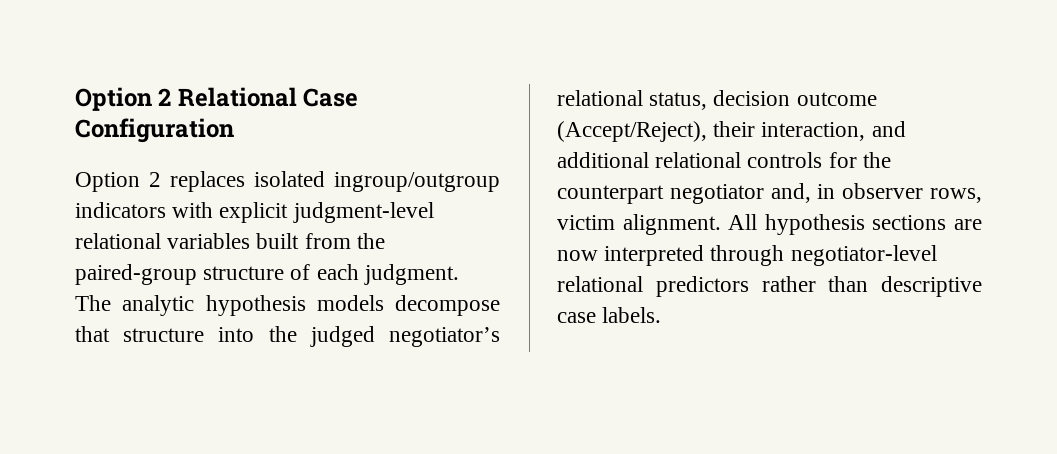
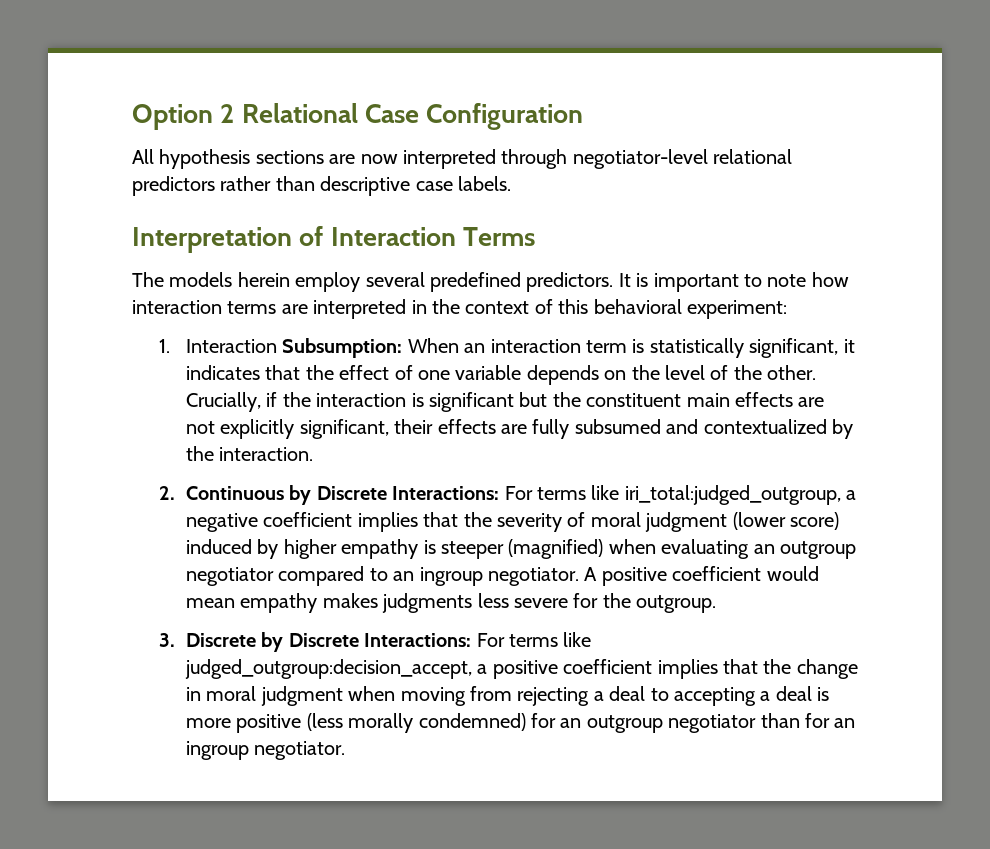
- Option 2 replaces isolated ingroup/outgroup indicators with explicit judgment-level relational variables built from the paired-group structure of each judgment. The analytic hypothesis models decompose that structure into the judged negotiator’s relational status, decision outcome (Accept/Reject), their interaction, and additional relational controls for the counterpart negotiator and, in observer rows, victim alignment.
+ Interpretation of Interaction Terms
+ The models herein employ several predefined predictors. It is important to note how interaction terms are interpreted in the context of this behavioral experiment:
+ 1. Interaction Subsumption: When an interaction term is statistically significant, it indicates that the effect of one variable depends on the level of the other. Crucially, if the interaction is significant but the constituent main effects are not explicitly significant, their effects are fully subsumed and contextualized by the interaction.
+ 2. Continuous by Discrete Interactions: For terms like iri_total:judged_outgroup, a negative coefficient implies that the severity of moral judgment (lower score) induced by higher empathy is steeper (magnified) when evaluating an outgroup negotiator compared to an ingroup negotiator. A positive coefficient would mean empathy makes judgments less severe for the outgroup.
+ 3. Discrete by Discrete Interactions: For terms like judged_outgroup:decision_accept, a positive coefficient implies that the change in moral judgment when moving from rejecting a deal to accepting a deal is more positive (less morally condemned) for an outgroup negotiator than for an ingroup negotiator.

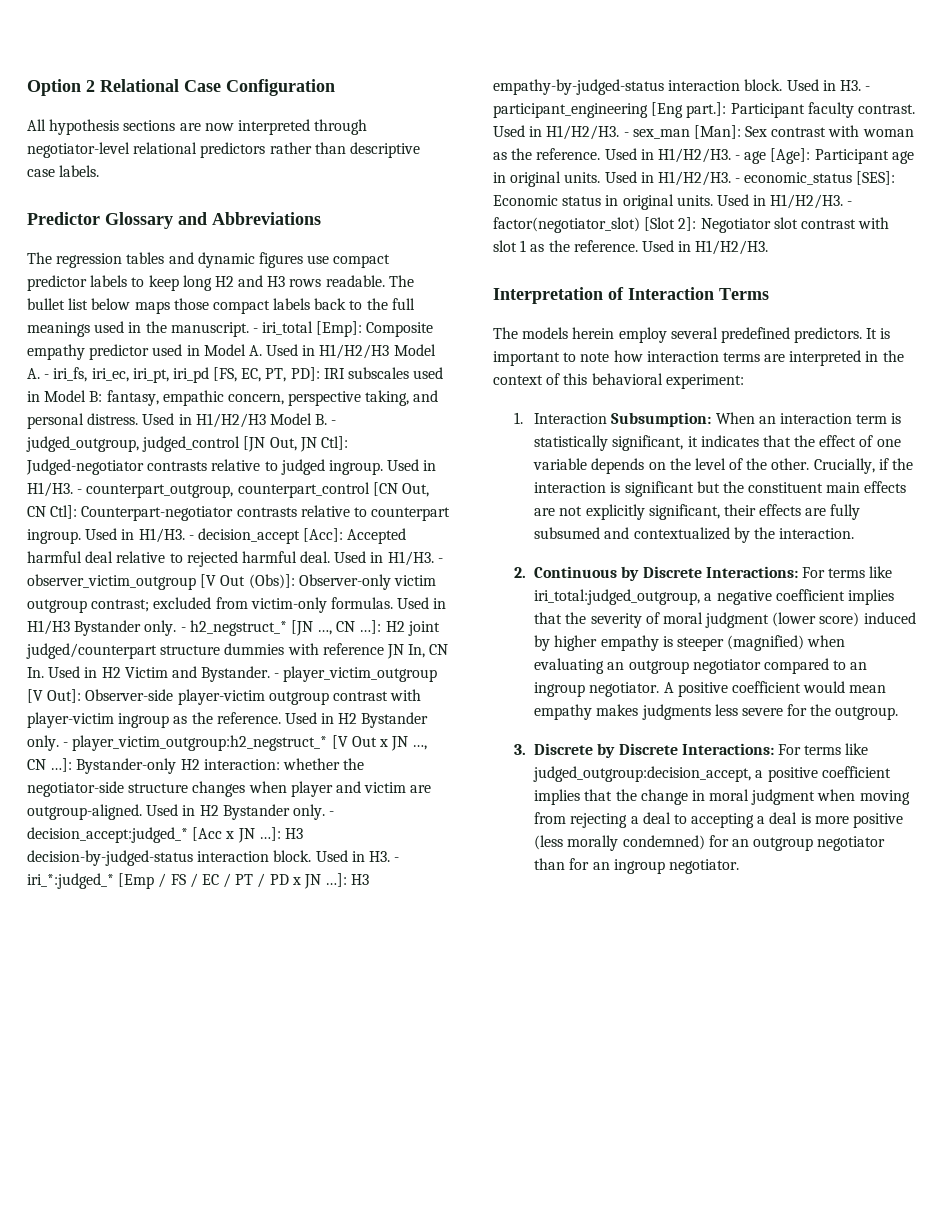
+ Predictor Glossary and Abbreviations
+ The regression tables and dynamic figures use compact predictor labels to keep long H2 and H3 rows readable. The bullet list below maps those compact labels back to the full meanings used in the manuscript. - iri_total [Emp]: Composite empathy predictor used in Model A. Used in H1/H2/H3 Model A. - iri_fs, iri_ec, iri_pt, iri_pd [FS, EC, PT, PD]: IRI subscales used in Model B: fantasy, empathic concern, perspective taking, and personal distress. Used in H1/H2/H3 Model B. - judged_outgroup, judged_control [JN Out, JN Ctl]: Judged-negotiator contrasts relative to judged ingroup. Used in H1/H3. - counterpart_outgroup, counterpart_control [CN Out, CN Ctl]: Counterpart-negotiator contrasts relative to counterpart ingroup. Used in H1/H3. - decision_accept [Acc]: Accepted harmful deal relative to rejected harmful deal. Used in H1/H3. - observer_victim_outgroup [V Out (Obs)]: Observer-only victim outgroup contrast; excluded from victim-only formulas. Used in H1/H3 Bystander only. - h2_negstruct_* [JN …, CN …]: H2 joint judged/counterpart structure dummies with reference JN In, CN In. Used in H2 Victim and Bystander. - player_victim_outgroup [V Out]: Observer-side player-victim outgroup contrast with player-victim ingroup as the reference. Used in H2 Bystander only. - player_victim_outgroup:h2_negstruct_* [V Out x JN …, CN …]: Bystander-only H2 interaction: whether the negotiator-side structure changes when player and victim are outgroup-aligned. Used in H2 Bystander only. - decision_accept:judged_* [Acc x JN …]: H3 decision-by-judged-status interaction block. Used in H3. - iri_*:judged_* [Emp / FS / EC / PT / PD x JN …]: H3 empathy-by-judged-status interaction block. Used in H3. - participant_engineering [Eng part.]: Participant faculty contrast. Used in H1/H2/H3. - sex_man [Man]: Sex contrast with woman as the reference. Used in H1/H2/H3. - age [Age]: Participant age in original units. Used in H1/H2/H3. - economic_status [SES]: Economic status in original units. Used in H1/H2/H3. - factor(negotiator_slot) [Slot 2]: Negotiator slot contrast with slot 1 as the reference. Used in H1/H2/H3.

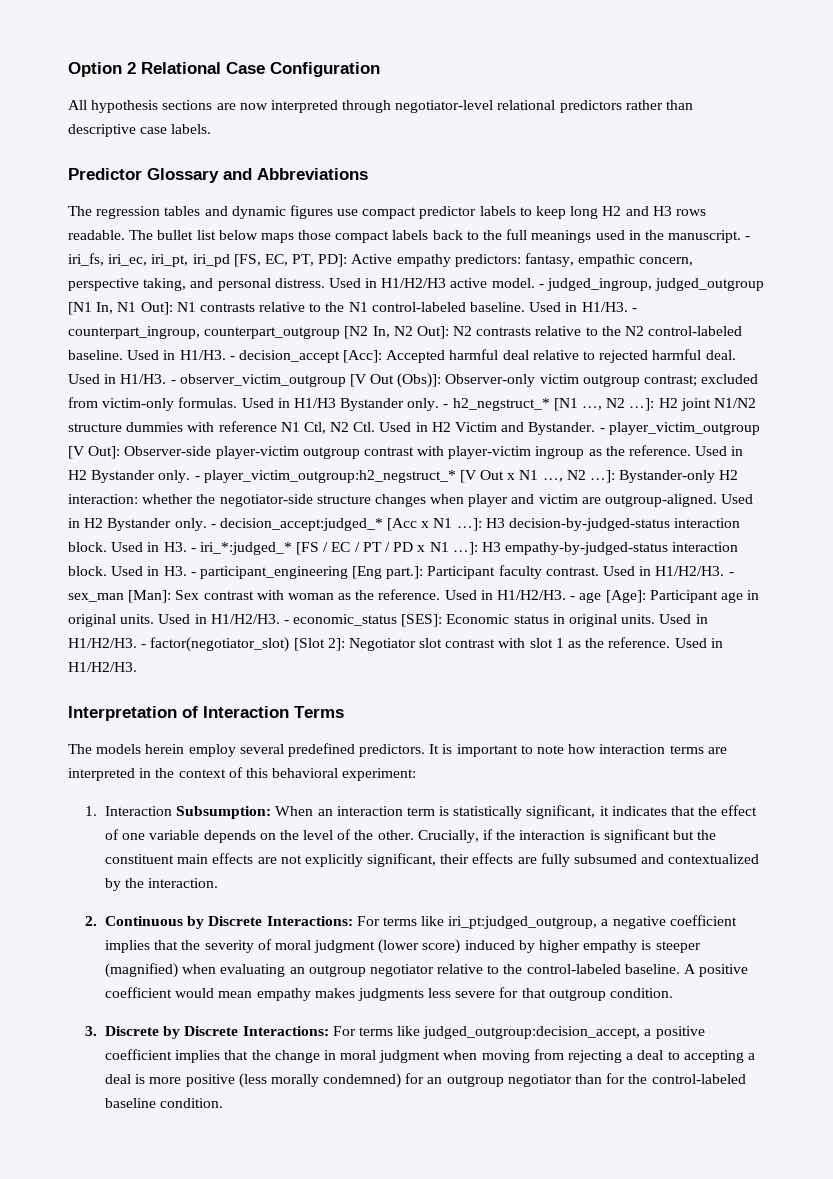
- - iri_total [Emp]: Composite empathy predictor used in Model A. Used in H1/H2/H3 Model A. - iri_fs, iri_ec, iri_pt, iri_pd [FS, EC, PT, PD]: IRI subscales used in Model B: fantasy, empathic concern, perspective taking, and personal distress.
+ - iri_fs, iri_ec, iri_pt, iri_pd [FS, EC, PT, PD]: Active empathy predictors: fantasy, empathic concern, perspective taking, and personal distress.
- Used in H1/H2/H3 Model B. - judged_outgroup, judged_control [JN Out, JN Ctl]: Judged-negotiator contrasts relative to judged ingroup. Used in H1/H3. - counterpart_outgroup, counterpart_control [CN Out, CN Ctl]: Counterpart-negotiator contrasts relative to counterpart ingroup.
+ Used in H1/H2/H3 active model. - judged_ingroup, judged_outgroup [N1 In, N1 Out]: N1 contrasts relative to the N1 control-labeled baseline. Used in H1/H3. - counterpart_ingroup, counterpart_outgroup [N2 In, N2 Out]: N2 contrasts relative to the N2 control-labeled baseline.
- - h2_negstruct_* [JN …, CN …]: H2 joint judged/counterpart structure dummies with reference JN In, CN In. Used in H2 Victim and Bystander.
+ - h2_negstruct_* [N1 …, N2 …]: H2 joint N1/N2 structure dummies with reference N1 Ctl, N2 Ctl. Used in H2 Victim and Bystander.
- - player_victim_outgroup:h2_negstruct_* [V Out x JN …, CN …]: Bystander-only H2 interaction: whether the negotiator-side structure changes when player and victim are outgroup-aligned.
+ - player_victim_outgroup:h2_negstruct_* [V Out x N1 …, N2 …]: Bystander-only H2 interaction: whether the negotiator-side structure changes when player and victim are outgroup-aligned.
- - decision_accept:judged_* [Acc x JN …]: H3 decision-by-judged-status interaction block.
+ - decision_accept:judged_* [Acc x N1 …]: H3 decision-by-judged-status interaction block.
- Used in H3. - iri_*:judged_* [Emp / FS / EC / PT / PD x JN …]: H3 empathy-by-judged-status interaction block.
+ Used in H3. - iri_*:judged_* [FS / EC / PT / PD x N1 …]: H3 empathy-by-judged-status interaction block.
- 2. Continuous by Discrete Interactions: For terms like iri_total:judged_outgroup, a negative coefficient implies that the severity of moral judgment (lower score) induced by higher empathy is steeper (magnified) when evaluating an outgroup negotiator compared to an ingroup negotiator.
+ 2. Continuous by Discrete Interactions: For terms like iri_pt:judged_outgroup, a negative coefficient implies that the severity of moral judgment (lower score) induced by higher empathy is steeper (magnified) when evaluating an outgroup negotiator relative to the control-labeled baseline.
- A positive coefficient would mean empathy makes judgments less severe for the outgroup.
+ A positive coefficient would mean empathy makes judgments less severe for that outgroup condition.
- 3. Discrete by Discrete Interactions: For terms like judged_outgroup:decision_accept, a positive coefficient implies that the change in moral judgment when moving from rejecting a deal to accepting a deal is more positive (less morally condemned) for an outgroup negotiator than for an ingroup negotiator.
+ 3. Discrete by Discrete Interactions: For terms like judged_outgroup:decision_accept, a positive coefficient implies that the change in moral judgment when moving from rejecting a deal to accepting a deal is more positive (less morally condemned) for an outgroup negotiator than for the control-labeled baseline condition.

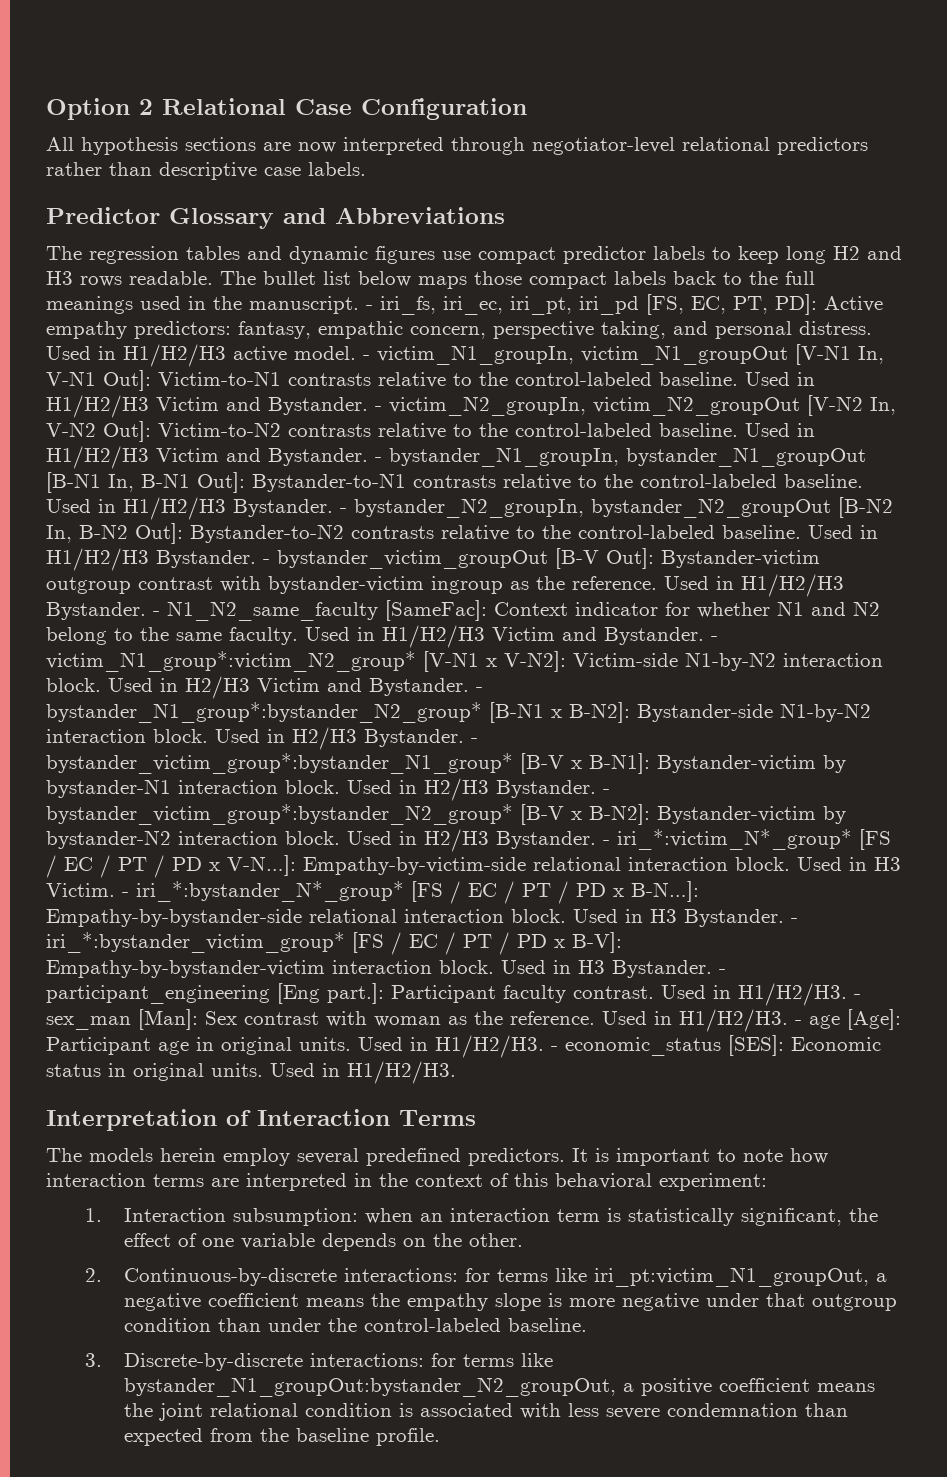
- - judged_ingroup, judged_outgroup [N1 In, N1 Out]: N1 contrasts relative to the N1 control-labeled baseline. Used in H1/H3. - counterpart_ingroup, counterpart_outgroup [N2 In, N2 Out]: N2 contrasts relative to the N2 control-labeled baseline. Used in H1/H3. - decision_accept [Acc]: Accepted harmful deal relative to rejected harmful deal. Used in H1/H3. - observer_victim_outgroup [V Out (Obs)]: Observer-only victim outgroup contrast; excluded from victim-only formulas. Used in H1/H3 Bystander only. - h2_negstruct_* [N1 …, N2 …]: H2 joint N1/N2 structure dummies with reference N1 Ctl, N2 Ctl. Used in H2 Victim and Bystander. - player_victim_outgroup [V Out]: Observer-side player-victim outgroup contrast with player-victim ingroup as the reference.
+ - victim_N1_groupIn, victim_N1_groupOut [V-N1 In, V-N1 Out]: Victim-to-N1 contrasts relative to the control-labeled baseline. Used in H1/H2/H3 Victim and Bystander. - victim_N2_groupIn, victim_N2_groupOut [V-N2 In, V-N2 Out]: Victim-to-N2 contrasts relative to the control-labeled baseline. Used in H1/H2/H3 Victim and Bystander. - bystander_N1_groupIn, bystander_N1_groupOut [B-N1 In, B-N1 Out]: Bystander-to-N1 contrasts relative to the control-labeled baseline. Used in H1/H2/H3 Bystander. - bystander_N2_groupIn, bystander_N2_groupOut [B-N2 In, B-N2 Out]: Bystander-to-N2 contrasts relative to the control-labeled baseline. Used in H1/H2/H3 Bystander. - bystander_victim_groupOut [B-V Out]: Bystander-victim outgroup contrast with bystander-victim ingroup as the reference.
- Used in H2 Bystander only. - player_victim_outgroup:h2_negstruct_* [V Out x N1 …, N2 …]: Bystander-only H2 interaction: whether the negotiator-side structure changes when player and victim are outgroup-aligned. Used in H2 Bystander only. - decision_accept:judged_* [Acc x N1 …]: H3 decision-by-judged-status interaction block. Used in H3. - iri_*:judged_* [FS / EC / PT / PD x N1 …]: H3 empathy-by-judged-status interaction block. Used in H3. - participant_engineering [Eng part.]: Participant faculty contrast.
+ Used in H1/H2/H3 Bystander. - N1_N2_same_faculty [SameFac]: Context indicator for whether N1 and N2 belong to the same faculty. Used in H1/H2/H3 Victim and Bystander. - victim_N1_group*:victim_N2_group* [V-N1 x V-N2]: Victim-side N1-by-N2 interaction block. Used in H2/H3 Victim and Bystander. - bystander_N1_group*:bystander_N2_group* [B-N1 x B-N2]: Bystander-side N1-by-N2 interaction block. Used in H2/H3 Bystander. - bystander_victim_group*:bystander_N1_group* [B-V x B-N1]: Bystander-victim by bystander-N1 interaction block. Used in H2/H3 Bystander. - bystander_victim_group*:bystander_N2_group* [B-V x B-N2]: Bystander-victim by bystander-N2 interaction block. Used in H2/H3 Bystander. - iri_*:victim_N*_group* [FS / EC / PT / PD x V-N…]: Empathy-by-victim-side relational interaction block. Used in H3 Victim. - iri_*:bystander_N*_group* [FS / EC / PT / PD x B-N…]: Empathy-by-bystander-side relational interaction block. Used in H3 Bystander. - iri_*:bystander_victim_group* [FS / EC / PT / PD x B-V]: Empathy-by-bystander-victim interaction block. Used in H3 Bystander. - participant_engineering [Eng part.]: Participant faculty contrast.
- - factor(negotiator_slot) [Slot 2]: Negotiator slot contrast with slot 1 as the reference. Used in H1/H2/H3.
- 1. Interaction Subsumption: When an interaction term is statistically significant, it indicates that the effect of one variable depends on the level of the other. Crucially, if the interaction is significant but the constituent main effects are not explicitly significant, their effects are fully subsumed and contextualized by the interaction.
- 2. Continuous by Discrete Interactions: For terms like iri_pt:judged_outgroup, a negative coefficient implies that the severity of moral judgment (lower score) induced by higher empathy is steeper (magnified) when evaluating an outgroup negotiator relative to the control-labeled baseline. A positive coefficient would mean empathy makes judgments less severe for that outgroup condition.
- 3. Discrete by Discrete Interactions: For terms like judged_outgroup:decision_accept, a positive coefficient implies that the change in moral judgment when moving from rejecting a deal to accepting a deal is more positive (less morally condemned) for an outgroup negotiator than for the control-labeled baseline condition.
+ 1. Interaction subsumption: when an interaction term is statistically significant, the effect of one variable depends on the other.
+ 2. Continuous-by-discrete interactions: for terms like iri_pt:victim_N1_groupOut, a negative coefficient means the empathy slope is more negative under that outgroup condition than under the control-labeled baseline.
+ 3. Discrete-by-discrete interactions: for terms like bystander_N1_groupOut:bystander_N2_groupOut, a positive coefficient means the joint relational condition is associated with less severe condemnation than expected from the baseline profile.

